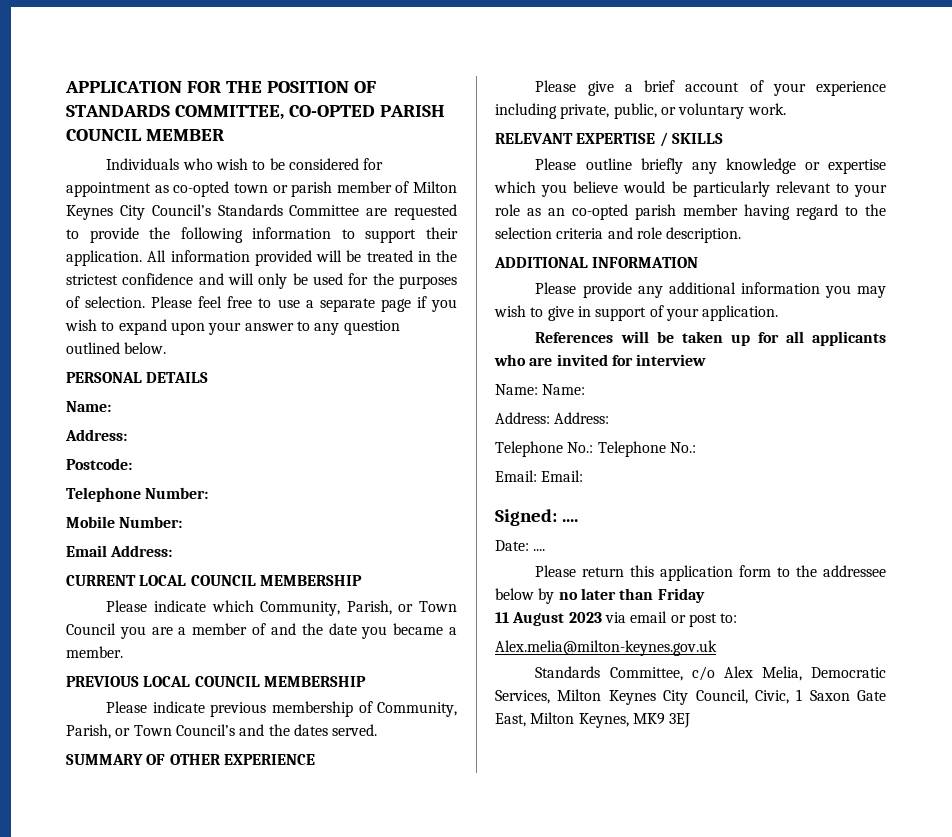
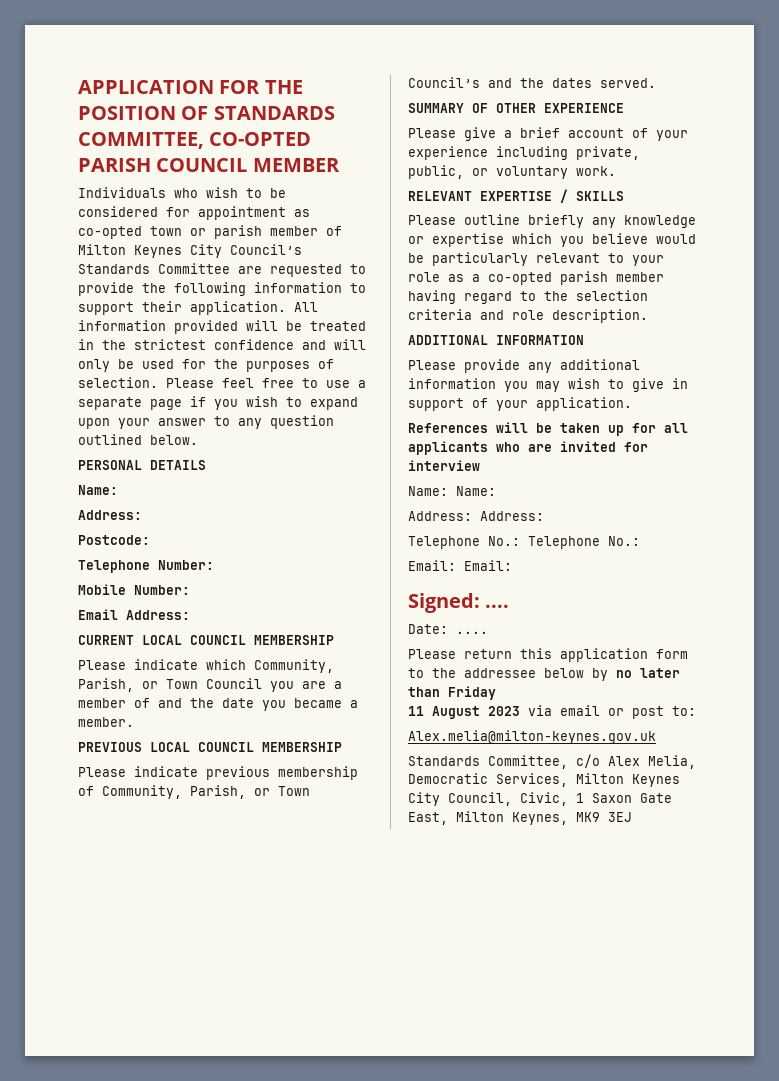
- Please outline briefly any knowledge or expertise which you believe would be particularly relevant to your role as an co-opted parish member having regard to the selection criteria and role description.
+ Please outline briefly any knowledge or expertise which you believe would be particularly relevant to your role as a co-opted parish member having regard to the selection criteria and role description.

